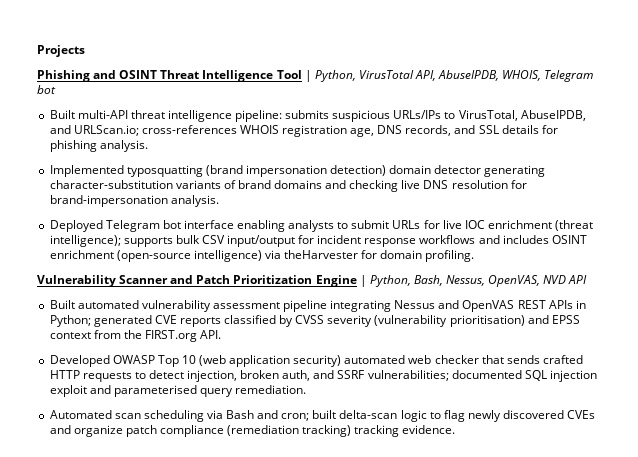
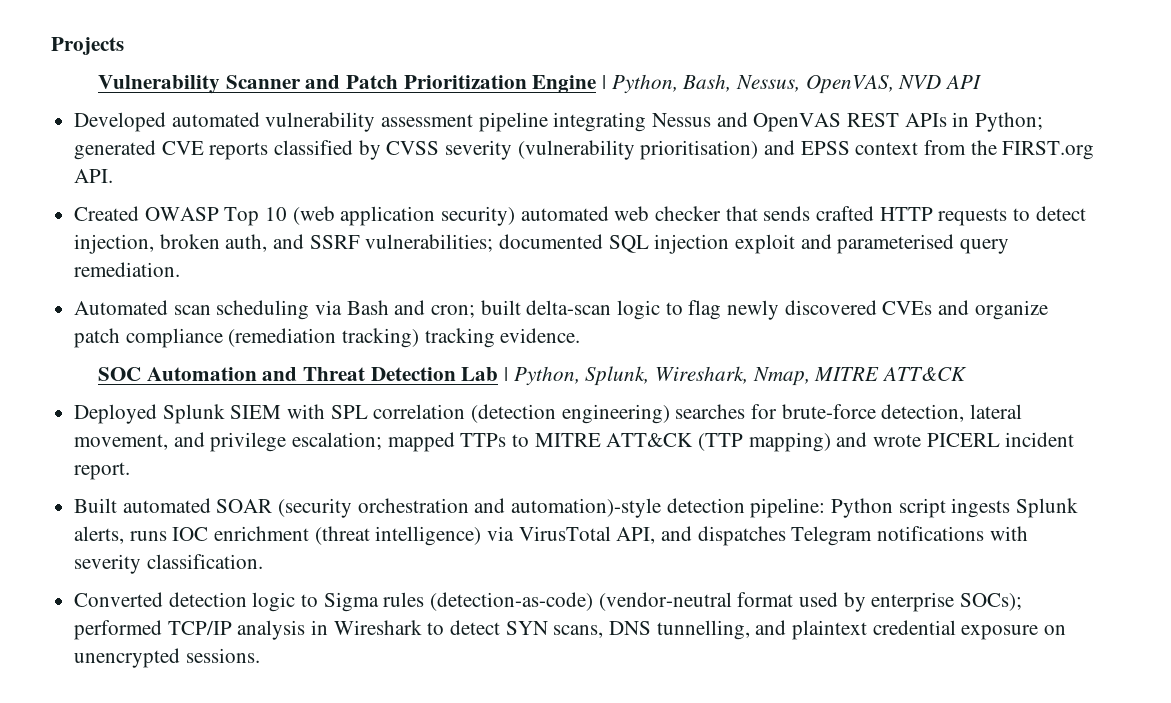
- Phishing and OSINT Threat Intelligence Tool | Python, VirusTotal API, AbuseIPDB, WHOIS, Telegram bot
- Built multi-API threat intelligence pipeline: submits suspicious URLs/IPs to VirusTotal, AbuseIPDB, and URLScan.io; cross-references WHOIS registration age, DNS records, and SSL details for phishing analysis.
- Implemented typosquatting (brand impersonation detection) domain detector generating character-substitution variants of brand domains and checking live DNS resolution for brand-impersonation analysis.
- Deployed Telegram bot interface enabling analysts to submit URLs for live IOC enrichment (threat intelligence); supports bulk CSV input/output for incident response workflows and includes OSINT enrichment (open-source intelligence) via theHarvester for domain profiling.
- Built automated vulnerability assessment pipeline integrating Nessus and OpenVAS REST APIs in Python; generated CVE reports classified by CVSS severity (vulnerability prioritisation) and EPSS context from the FIRST.org API.
+ Developed automated vulnerability assessment pipeline integrating Nessus and OpenVAS REST APIs in Python; generated CVE reports classified by CVSS severity (vulnerability prioritisation) and EPSS context from the FIRST.org API.
- Developed OWASP Top 10 (web application security) automated web checker that sends crafted HTTP requests to detect injection, broken auth, and SSRF vulnerabilities; documented SQL injection exploit and parameterised query remediation.
+ Created OWASP Top 10 (web application security) automated web checker that sends crafted HTTP requests to detect injection, broken auth, and SSRF vulnerabilities; documented SQL injection exploit and parameterised query remediation.
+ SOC Automation and Threat Detection Lab | Python, Splunk, Wireshark, Nmap, MITRE ATT&CK
+ Deployed Splunk SIEM with SPL correlation (detection engineering) searches for brute-force detection, lateral movement, and privilege escalation; mapped TTPs to MITRE ATT&CK (TTP mapping) and wrote PICERL incident report.
+ Built automated SOAR (security orchestration and automation)-style detection pipeline: Python script ingests Splunk alerts, runs IOC enrichment (threat intelligence) via VirusTotal API, and dispatches Telegram notifications with severity classification.
+ Converted detection logic to Sigma rules (detection-as-code) (vendor-neutral format used by enterprise SOCs); performed TCP/IP analysis in Wireshark to detect SYN scans, DNS tunnelling, and plaintext credential exposure on unencrypted sessions.

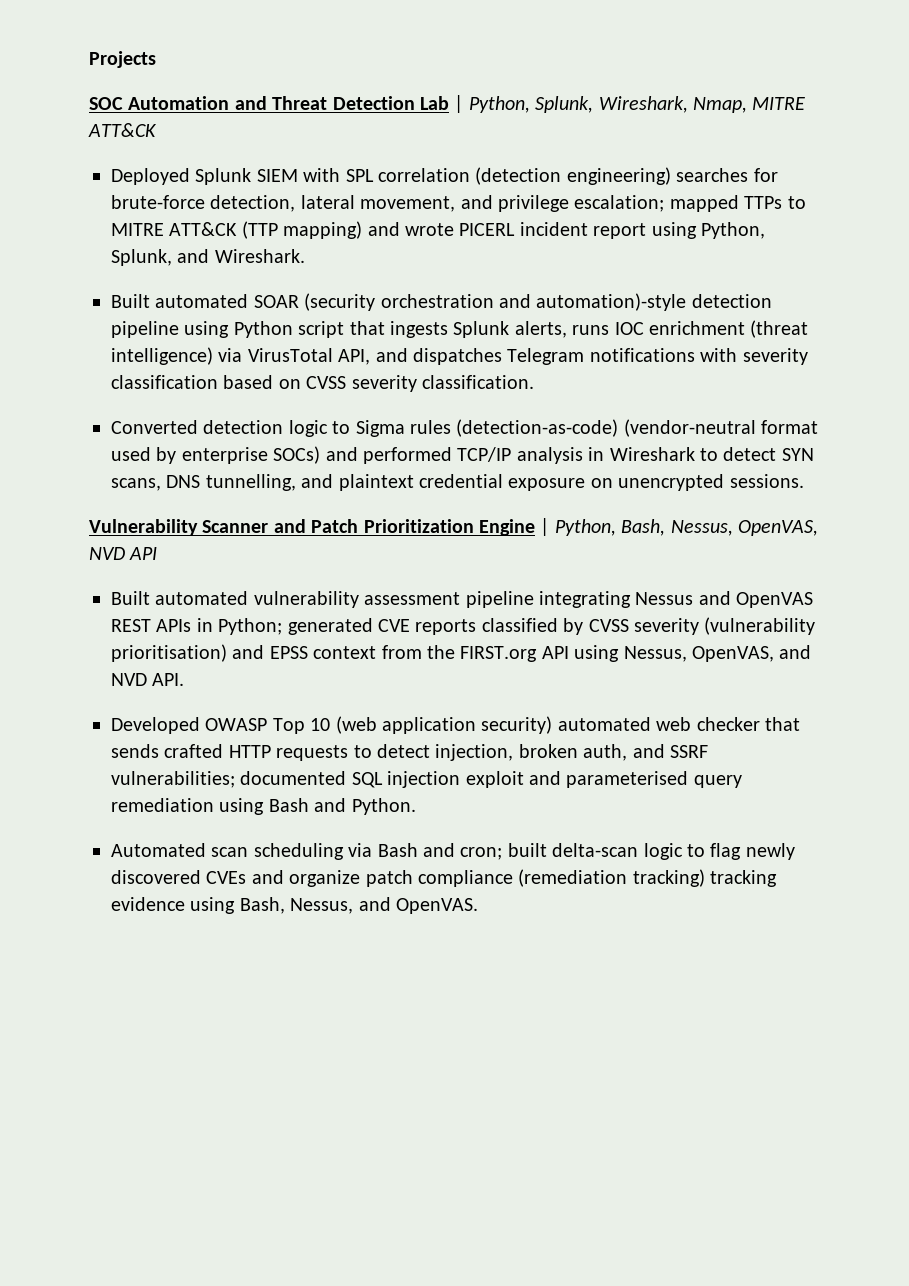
- Vulnerability Scanner and Patch Prioritization Engine | Python, Bash, Nessus, OpenVAS, NVD API
- Developed automated vulnerability assessment pipeline integrating Nessus and OpenVAS REST APIs in Python; generated CVE reports classified by CVSS severity (vulnerability prioritisation) and EPSS context from the FIRST.org API.
- Created OWASP Top 10 (web application security) automated web checker that sends crafted HTTP requests to detect injection, broken auth, and SSRF vulnerabilities; documented SQL injection exploit and parameterised query remediation.
- Automated scan scheduling via Bash and cron; built delta-scan logic to flag newly discovered CVEs and organize patch compliance (remediation tracking) tracking evidence.
- Deployed Splunk SIEM with SPL correlation (detection engineering) searches for brute-force detection, lateral movement, and privilege escalation; mapped TTPs to MITRE ATT&CK (TTP mapping) and wrote PICERL incident report.
+ Deployed Splunk SIEM with SPL correlation (detection engineering) searches for brute-force detection, lateral movement, and privilege escalation; mapped TTPs to MITRE ATT&CK (TTP mapping) and wrote PICERL incident report using Python, Splunk, and Wireshark.
- Built automated SOAR (security orchestration and automation)-style detection pipeline: Python script ingests Splunk alerts, runs IOC enrichment (threat intelligence) via VirusTotal API, and dispatches Telegram notifications with severity classification.
+ Built automated SOAR (security orchestration and automation)-style detection pipeline using Python script that ingests Splunk alerts, runs IOC enrichment (threat intelligence) via VirusTotal API, and dispatches Telegram notifications with severity classification based on CVSS severity classification.
- Converted detection logic to Sigma rules (detection-as-code) (vendor-neutral format used by enterprise SOCs); performed TCP/IP analysis in Wireshark to detect SYN scans, DNS tunnelling, and plaintext credential exposure on unencrypted sessions.
+ Converted detection logic to Sigma rules (detection-as-code) (vendor-neutral format used by enterprise SOCs) and performed TCP/IP analysis in Wireshark to detect SYN scans, DNS tunnelling, and plaintext credential exposure on unencrypted sessions.
+ Vulnerability Scanner and Patch Prioritization Engine | Python, Bash, Nessus, OpenVAS, NVD API
+ Built automated vulnerability assessment pipeline integrating Nessus and OpenVAS REST APIs in Python; generated CVE reports classified by CVSS severity (vulnerability prioritisation) and EPSS context from the FIRST.org API using Nessus, OpenVAS, and NVD API.
+ Developed OWASP Top 10 (web application security) automated web checker that sends crafted HTTP requests to detect injection, broken auth, and SSRF vulnerabilities; documented SQL injection exploit and parameterised query remediation using Bash and Python.
+ Automated scan scheduling via Bash and cron; built delta-scan logic to flag newly discovered CVEs and organize patch compliance (remediation tracking) tracking evidence using Bash, Nessus, and OpenVAS.

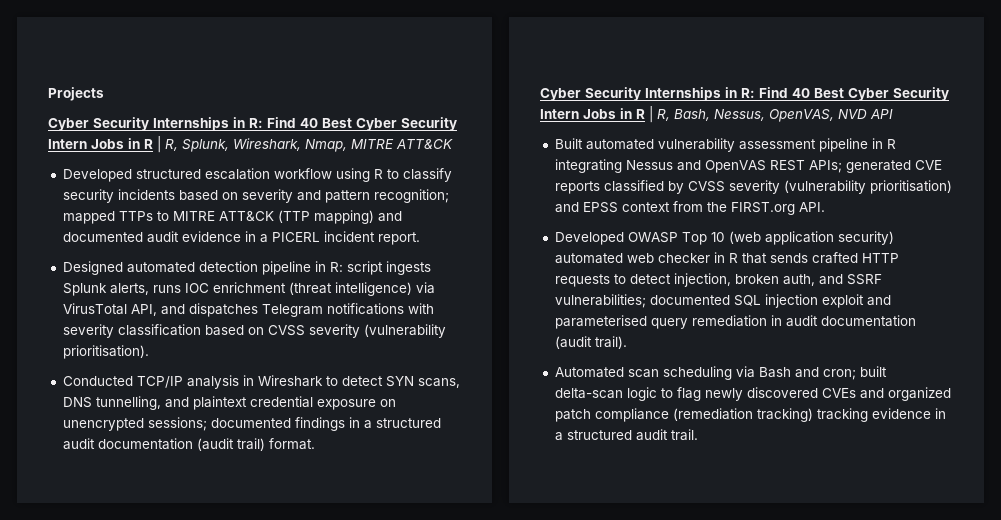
- SOC Automation and Threat Detection Lab | Python, Splunk, Wireshark, Nmap, MITRE ATT&CK
+ Cyber Security Internships in R: Find 40 Best Cyber Security Intern Jobs in R | R, Splunk, Wireshark, Nmap, MITRE ATT&CK
- Deployed Splunk SIEM with SPL correlation (detection engineering) searches for brute-force detection, lateral movement, and privilege escalation; mapped TTPs to MITRE ATT&CK (TTP mapping) and wrote PICERL incident report using Python, Splunk, and Wireshark.
- Built automated SOAR (security orchestration and automation)-style detection pipeline using Python script that ingests Splunk alerts, runs IOC enrichment (threat intelligence) via VirusTotal API, and dispatches Telegram notifications with severity classification based on CVSS severity classification.
- Converted detection logic to Sigma rules (detection-as-code) (vendor-neutral format used by enterprise SOCs) and performed TCP/IP analysis in Wireshark to detect SYN scans, DNS tunnelling, and plaintext credential exposure on unencrypted sessions.
- Vulnerability Scanner and Patch Prioritization Engine | Python, Bash, Nessus, OpenVAS, NVD API
+ Developed structured escalation workflow using R to classify security incidents based on severity and pattern recognition; mapped TTPs to MITRE ATT&CK (TTP mapping) and documented audit evidence in a PICERL incident report.
+ Designed automated detection pipeline in R: script ingests Splunk alerts, runs IOC enrichment (threat intelligence) via VirusTotal API, and dispatches Telegram notifications with severity classification based on CVSS severity (vulnerability prioritisation).
+ Conducted TCP/IP analysis in Wireshark to detect SYN scans, DNS tunnelling, and plaintext credential exposure on unencrypted sessions; documented findings in a structured audit documentation (audit trail) format.
+ Cyber Security Internships in R: Find 40 Best Cyber Security Intern Jobs in R | R, Bash, Nessus, OpenVAS, NVD API
- Built automated vulnerability assessment pipeline integrating Nessus and OpenVAS REST APIs in Python; generated CVE reports classified by CVSS severity (vulnerability prioritisation) and EPSS context from the FIRST.org API using Nessus, OpenVAS, and NVD API.
+ Built automated vulnerability assessment pipeline in R integrating Nessus and OpenVAS REST APIs; generated CVE reports classified by CVSS severity (vulnerability prioritisation) and EPSS context from the FIRST.org API.
- Developed OWASP Top 10 (web application security) automated web checker that sends crafted HTTP requests to detect injection, broken auth, and SSRF vulnerabilities; documented SQL injection exploit and parameterised query remediation using Bash and Python.
+ Developed OWASP Top 10 (web application security) automated web checker in R that sends crafted HTTP requests to detect injection, broken auth, and SSRF vulnerabilities; documented SQL injection exploit and parameterised query remediation in audit documentation (audit trail).
- Automated scan scheduling via Bash and cron; built delta-scan logic to flag newly discovered CVEs and organize patch compliance (remediation tracking) tracking evidence using Bash, Nessus, and OpenVAS.
+ Automated scan scheduling via Bash and cron; built delta-scan logic to flag newly discovered CVEs and organized patch compliance (remediation tracking) tracking evidence in a structured audit trail.

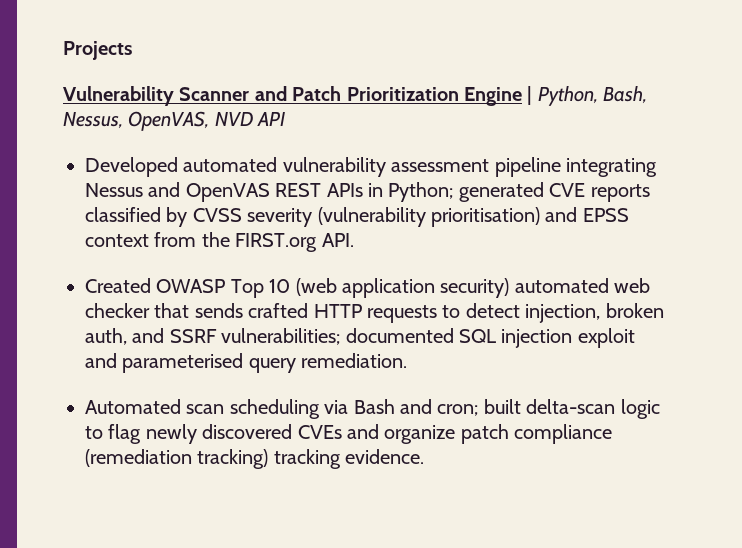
- Cyber Security Internships in R: Find 40 Best Cyber Security Intern Jobs in R | R, Splunk, Wireshark, Nmap, MITRE ATT&CK
- Developed structured escalation workflow using R to classify security incidents based on severity and pattern recognition; mapped TTPs to MITRE ATT&CK (TTP mapping) and documented audit evidence in a PICERL incident report.
- Designed automated detection pipeline in R: script ingests Splunk alerts, runs IOC enrichment (threat intelligence) via VirusTotal API, and dispatches Telegram notifications with severity classification based on CVSS severity (vulnerability prioritisation).
- Conducted TCP/IP analysis in Wireshark to detect SYN scans, DNS tunnelling, and plaintext credential exposure on unencrypted sessions; documented findings in a structured audit documentation (audit trail) format.
- Cyber Security Internships in R: Find 40 Best Cyber Security Intern Jobs in R | R, Bash, Nessus, OpenVAS, NVD API
+ Vulnerability Scanner and Patch Prioritization Engine | Python, Bash, Nessus, OpenVAS, NVD API
- Built automated vulnerability assessment pipeline in R integrating Nessus and OpenVAS REST APIs; generated CVE reports classified by CVSS severity (vulnerability prioritisation) and EPSS context from the FIRST.org API.
+ Developed automated vulnerability assessment pipeline integrating Nessus and OpenVAS REST APIs in Python; generated CVE reports classified by CVSS severity (vulnerability prioritisation) and EPSS context from the FIRST.org API.
- Developed OWASP Top 10 (web application security) automated web checker in R that sends crafted HTTP requests to detect injection, broken auth, and SSRF vulnerabilities; documented SQL injection exploit and parameterised query remediation in audit documentation (audit trail).
+ Created OWASP Top 10 (web application security) automated web checker that sends crafted HTTP requests to detect injection, broken auth, and SSRF vulnerabilities; documented SQL injection exploit and parameterised query remediation.
- Automated scan scheduling via Bash and cron; built delta-scan logic to flag newly discovered CVEs and organized patch compliance (remediation tracking) tracking evidence in a structured audit trail.
+ Automated scan scheduling via Bash and cron; built delta-scan logic to flag newly discovered CVEs and organize patch compliance (remediation tracking) tracking evidence.

